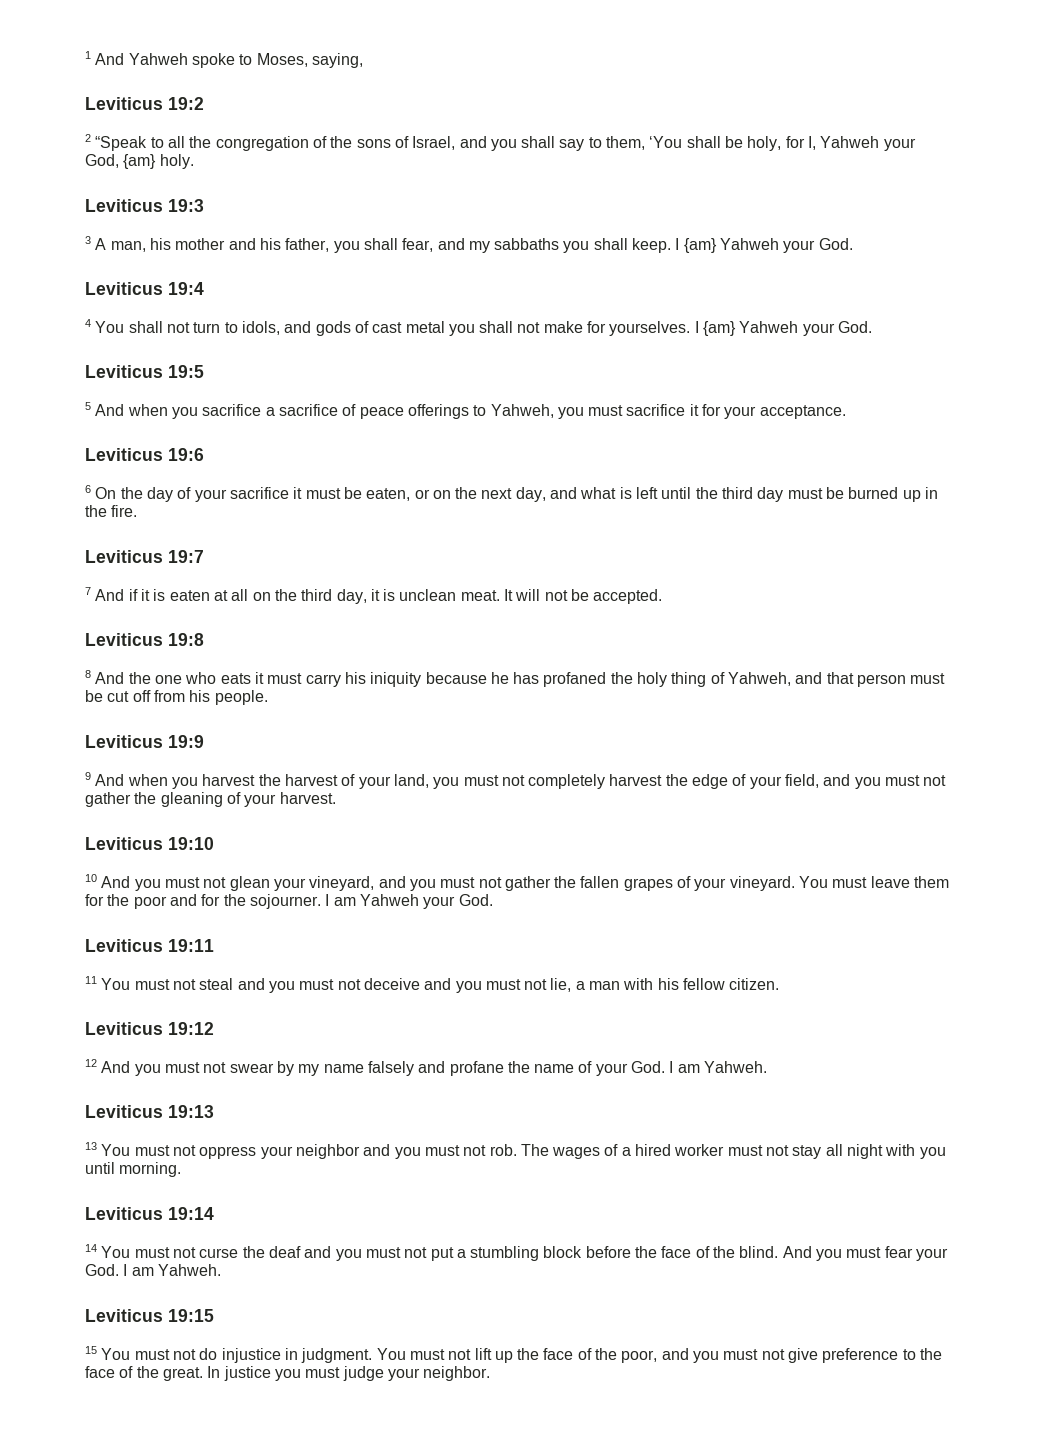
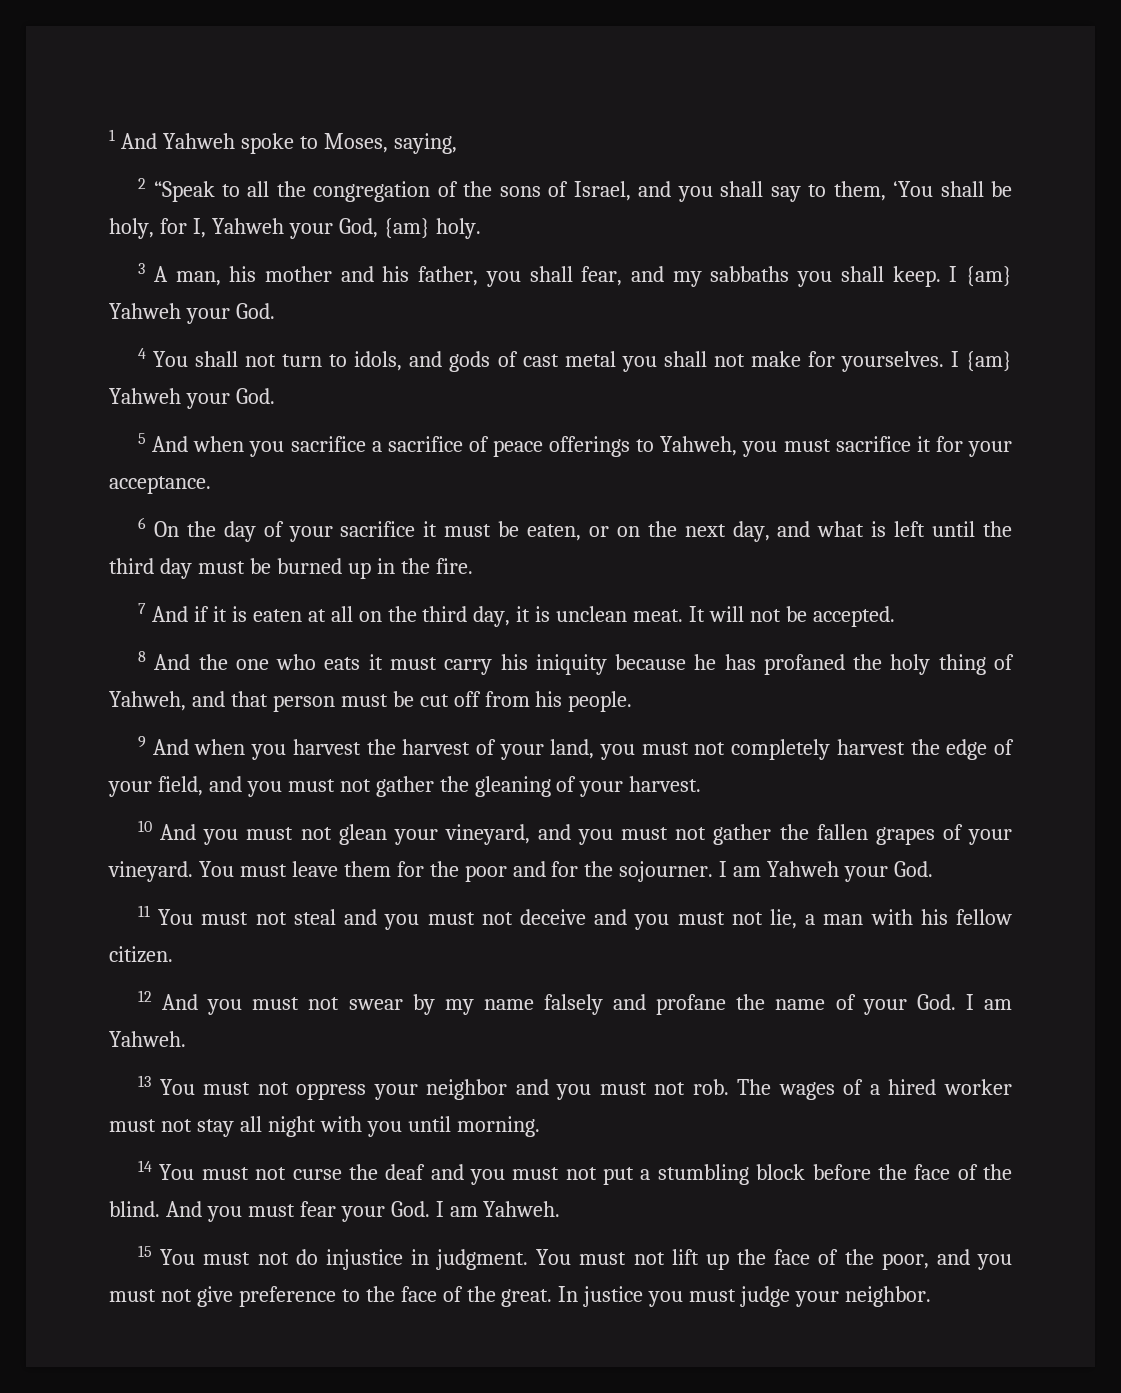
- Leviticus 19:2
- Leviticus 19:3
- Leviticus 19:4
- Leviticus 19:5
- Leviticus 19:6
- Leviticus 19:7
- Leviticus 19:8
- Leviticus 19:9
- Leviticus 19:10
- Leviticus 19:11
- Leviticus 19:12
- Leviticus 19:13
- Leviticus 19:14
- Leviticus 19:15

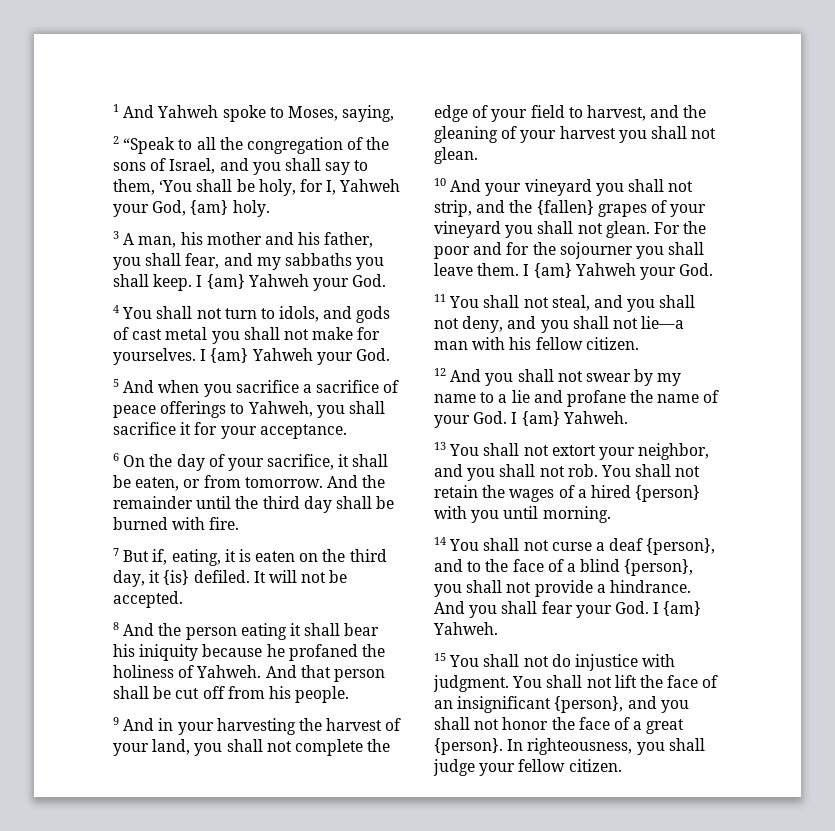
- 5 And when you sacrifice a sacrifice of peace offerings to Yahweh, you must sacrifice it for your acceptance.
+ 5 And when you sacrifice a sacrifice of peace offerings to Yahweh, you shall sacrifice it for your acceptance.
- 6 On the day of your sacrifice it must be eaten, or on the next day, and what is left until the third day must be burned up in the fire.
+ 6 On the day of your sacrifice, it shall be eaten, or from tomorrow. And the remainder until the third day shall be burned with fire.
- 7 And if it is eaten at all on the third day, it is unclean meat.
+ 7 But if, eating, it is eaten on the third day, it {is} defiled.
- 8 And the one who eats it must carry his iniquity because he has profaned the holy thing of Yahweh, and that person must be cut off from his people.
+ 8 And the person eating it shall bear his iniquity because he profaned the holiness of Yahweh. And that person shall be cut off from his people.
- 9 And when you harvest the harvest of your land, you must not completely harvest the edge of your field, and you must not gather the gleaning of your harvest.
- 10 And you must not glean your vineyard, and you must not gather the fallen grapes of your vineyard. You must leave them for the poor and for the sojourner. I am Yahweh your God.
+ 9 And in your harvesting the harvest of your land, you shall not complete the edge of your field to harvest, and the gleaning of your harvest you shall not glean.
+ 10 And your vineyard you shall not strip, and the {fallen} grapes of your vineyard you shall not glean. For the poor and for the sojourner you shall leave them. I {am} Yahweh your God.
- 11 You must not steal and you must not deceive and you must not lie, a man with his fellow citizen.
+ 11 You shall not steal, and you shall not deny, and you shall not lie—a man with his fellow citizen.
- 12 And you must not swear by my name falsely and profane the name of your God. I am Yahweh.
+ 12 And you shall not swear by my name to a lie and profane the name of your God. I {am} Yahweh.
- 13 You must not oppress your neighbor and you must not rob.
+ 13 You shall not extort your neighbor, and you shall not rob.
- The wages of a hired worker must not stay all night with you until morning.
+ You shall not retain the wages of a hired {person} with you until morning.
- 14 You must not curse the deaf and you must not put a stumbling block before the face of the blind. And you must fear your God. I am Yahweh.
+ 14 You shall not curse a deaf {person}, and to the face of a blind {person}, you shall not provide a hindrance. And you shall fear your God. I {am} Yahweh.
- 15 You must not do injustice in judgment.
+ 15 You shall not do injustice with judgment.
- You must not lift up the face of the poor, and you must not give preference to the face of the great. In justice you must judge your neighbor.
+ You shall not lift the face of an insignificant {person}, and you shall not honor the face of a great {person}. In righteousness, you shall judge your fellow citizen.

